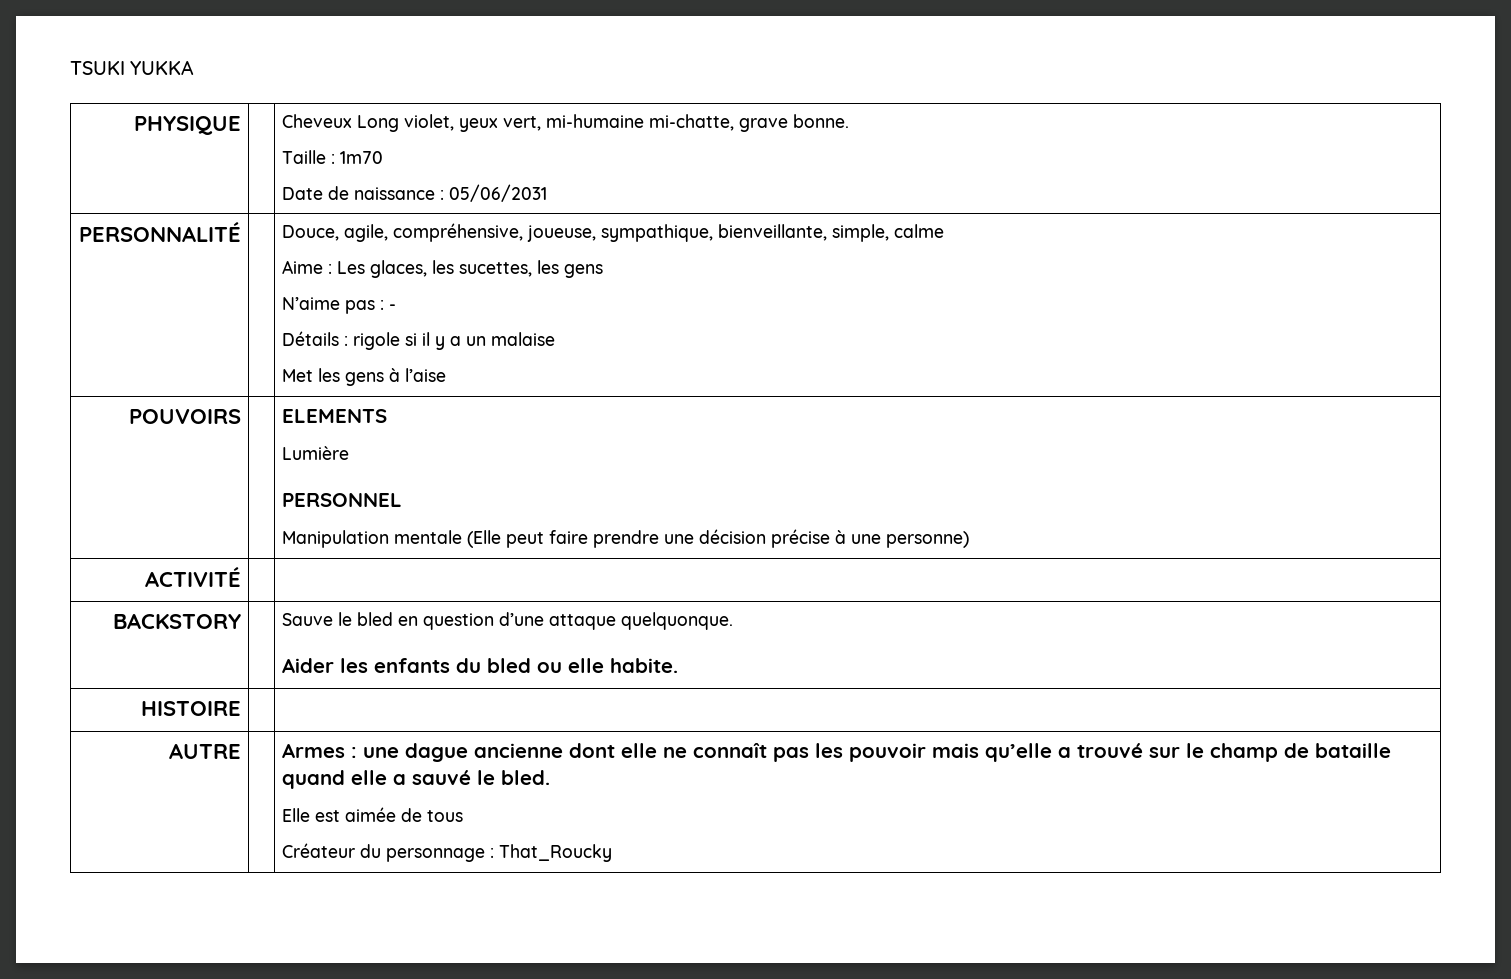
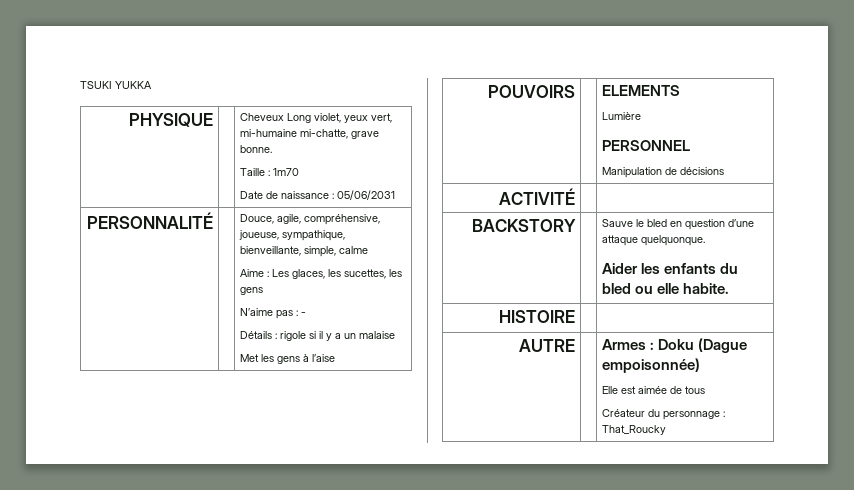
  POUVOIRS | | ELEMENTS
  Lumière
  PERSONNEL
- Manipulation mentale (Elle peut faire prendre une décision précise à une personne)
+ Manipulation de décisions
- AUTRE | | Armes : une dague ancienne dont elle ne connaît pas les pouvoir mais qu’elle a trouvé sur le champ de bataille quand elle a sauvé le bled.
+ AUTRE | | Armes : Doku (Dague empoisonnée)

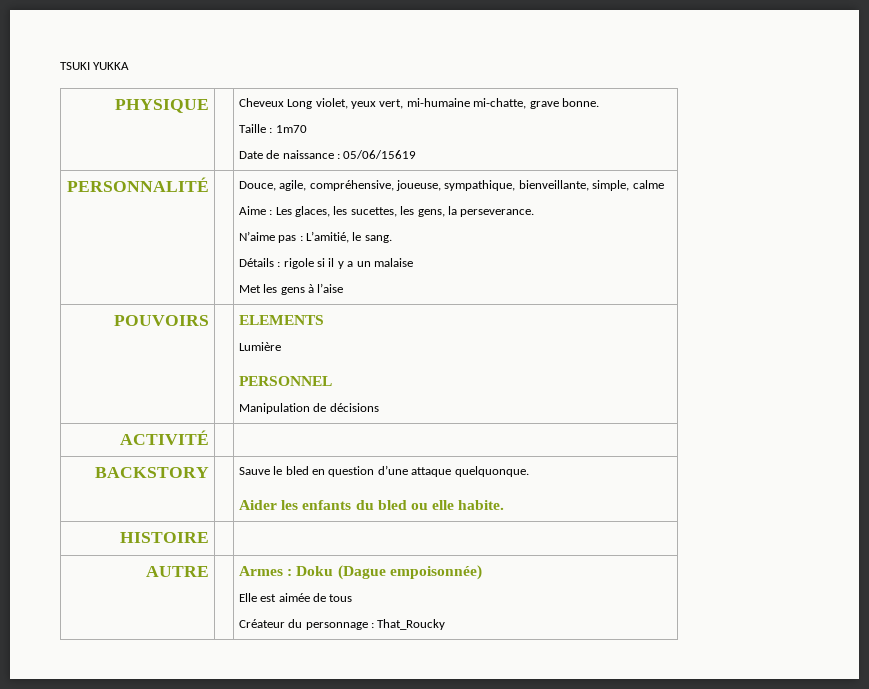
  PHYSIQUE | | Cheveux Long violet, yeux vert, mi-humaine mi-chatte, grave bonne.
  Taille : 1m70
- Date de naissance : 05/06/2031
+ Date de naissance : 05/06/15619
  PERSONNALITÉ | | Douce, agile, compréhensive, joueuse, sympathique, bienveillante, simple, calme
- Aime : Les glaces, les sucettes, les gens
- N’aime pas : -
+ Aime : Les glaces, les sucettes, les gens, la perseverance.
+ N’aime pas : L’amitié, le sang.

